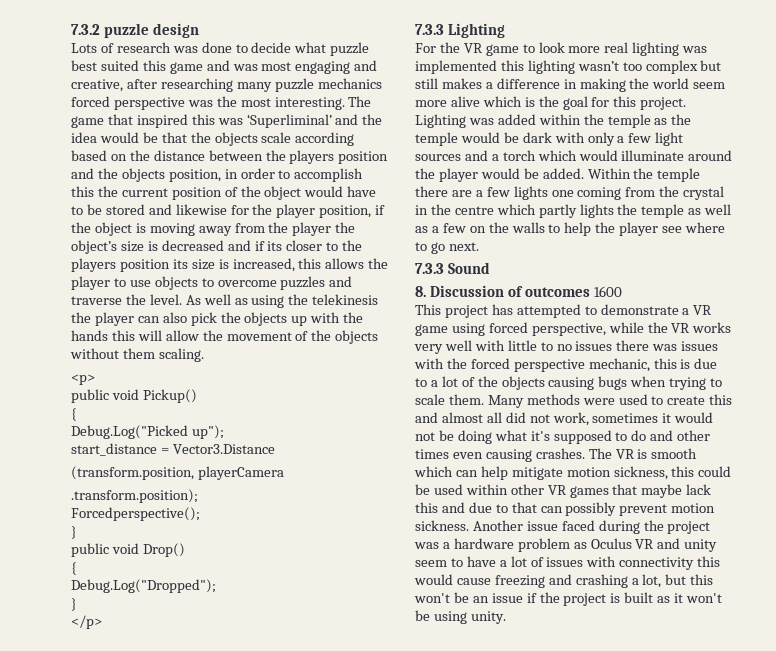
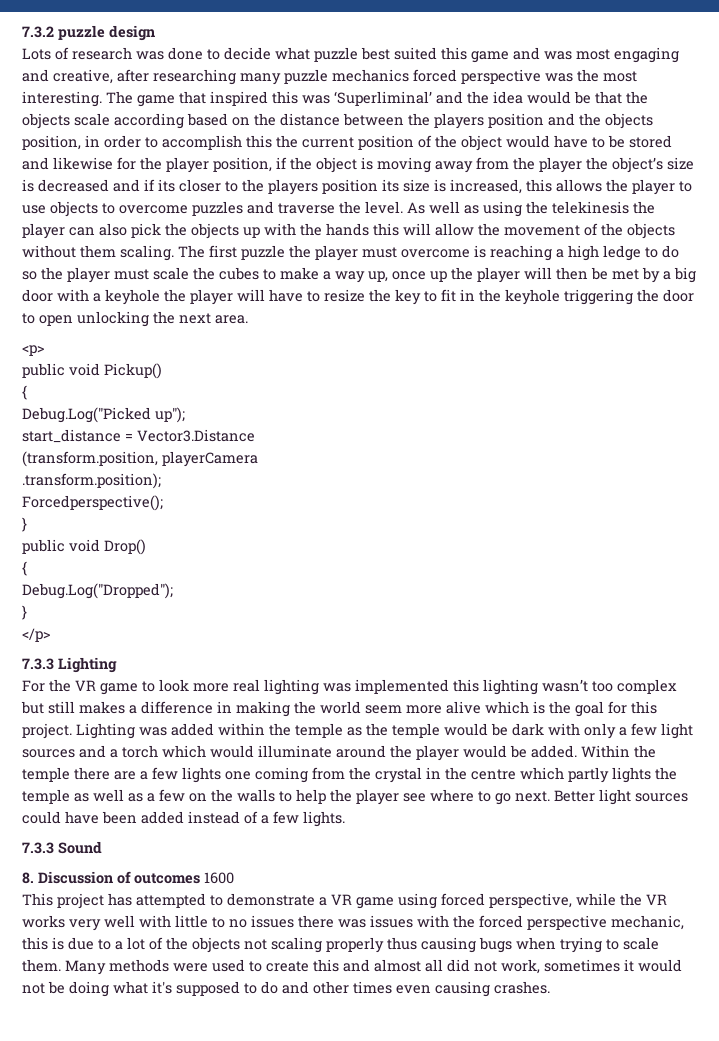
+ The first puzzle the player must overcome is reaching a high ledge to do so the player must scale the cubes to make a way up, once up the player will then be met by a big door with a keyhole the player will have to resize the key to fit in the keyhole triggering the door to open unlocking the next area.
+ Better light sources could have been added instead of a few lights.
- This project has attempted to demonstrate a VR game using forced perspective, while the VR works very well with little to no issues there was issues with the forced perspective mechanic, this is due to a lot of the objects causing bugs when trying to scale them.
+ This project has attempted to demonstrate a VR game using forced perspective, while the VR works very well with little to no issues there was issues with the forced perspective mechanic, this is due to a lot of the objects not scaling properly thus causing bugs when trying to scale them.
- The VR is smooth which can help mitigate motion sickness, this could be used within other VR games that maybe lack this and due to that can possibly prevent motion sickness. Another issue faced during the project was a hardware problem as Oculus VR and unity seem to have a lot of issues with connectivity this would cause freezing and crashing a lot, but this won't be an issue if the project is built as it won't be using unity.

